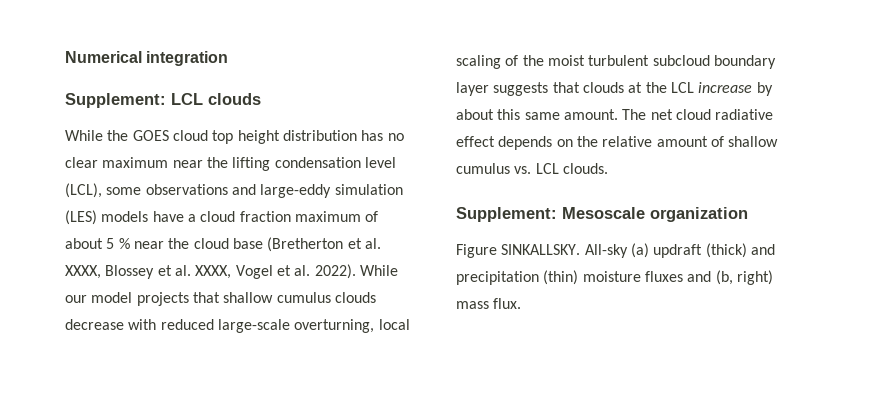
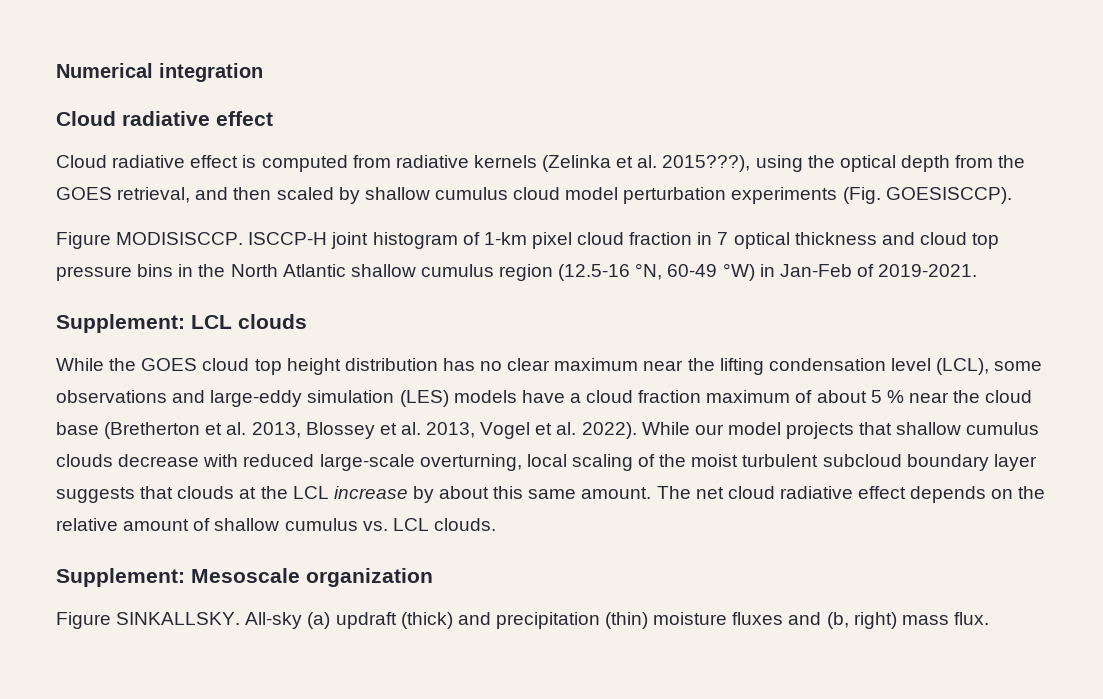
  Numerical integration
+ Cloud radiative effect
+ Cloud radiative effect is computed from radiative kernels (Zelinka et al. 2015???), using the optical depth from the GOES retrieval, and then scaled by shallow cumulus cloud model perturbation experiments (Fig. GOESISCCP).
+ Figure MODISISCCP. ISCCP-H joint histogram of 1-km pixel cloud fraction in 7 optical thickness and cloud top pressure bins in the North Atlantic shallow cumulus region (12.5-16 °N, 60-49 °W) in Jan-Feb of 2019-2021.
- While the GOES cloud top height distribution has no clear maximum near the lifting condensation level (LCL), some observations and large-eddy simulation (LES) models have a cloud fraction maximum of about 5 % near the cloud base (Bretherton et al. XXXX, Blossey et al. XXXX, Vogel et al. 2022).
+ While the GOES cloud top height distribution has no clear maximum near the lifting condensation level (LCL), some observations and large-eddy simulation (LES) models have a cloud fraction maximum of about 5 % near the cloud base (Bretherton et al. 2013, Blossey et al. 2013, Vogel et al. 2022).

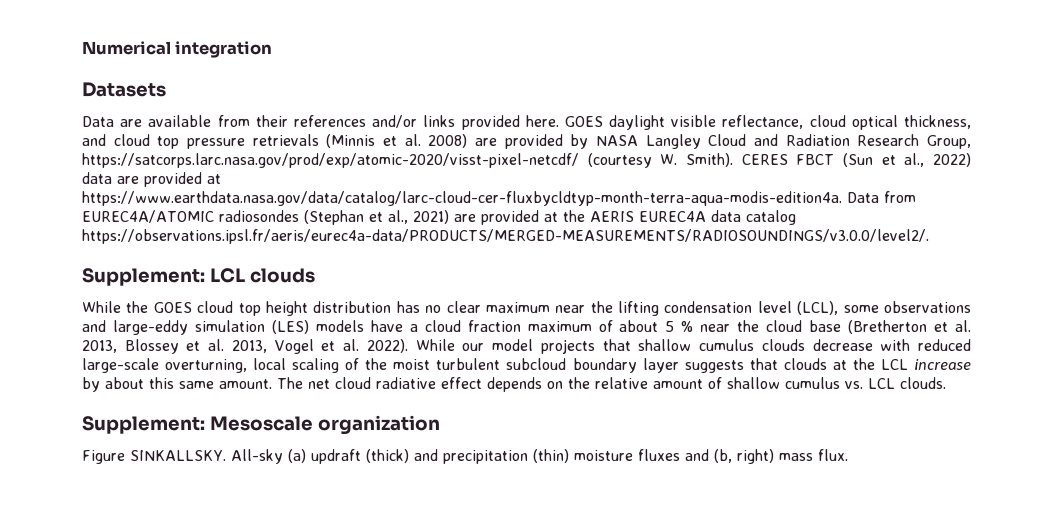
  Numerical integration
- Cloud radiative effect
- Cloud radiative effect is computed from radiative kernels (Zelinka et al. 2015???), using the optical depth from the GOES retrieval, and then scaled by shallow cumulus cloud model perturbation experiments (Fig. GOESISCCP).
- Figure MODISISCCP. ISCCP-H joint histogram of 1-km pixel cloud fraction in 7 optical thickness and cloud top pressure bins in the North Atlantic shallow cumulus region (12.5-16 °N, 60-49 °W) in Jan-Feb of 2019-2021.
+ Datasets
+ Data are available from their references and/or links provided here. GOES daylight visible reflectance, cloud optical thickness, and cloud top pressure retrievals (Minnis et al. 2008) are provided by NASA Langley Cloud and Radiation Research Group, https://satcorps.larc.nasa.gov/prod/exp/atomic-2020/visst-pixel-netcdf/ (courtesy W. Smith). CERES FBCT (Sun et al., 2022) data are provided at https://www.earthdata.nasa.gov/data/catalog/larc-cloud-cer-fluxbycldtyp-month-terra-aqua-modis-edition4a. Data from EUREC4A/ATOMIC radiosondes (Stephan et al., 2021) are provided at the AERIS EUREC4A data catalog https://observations.ipsl.fr/aeris/eurec4a-data/PRODUCTS/MERGED-MEASUREMENTS/RADIOSOUNDINGS/v3.0.0/level2/.

